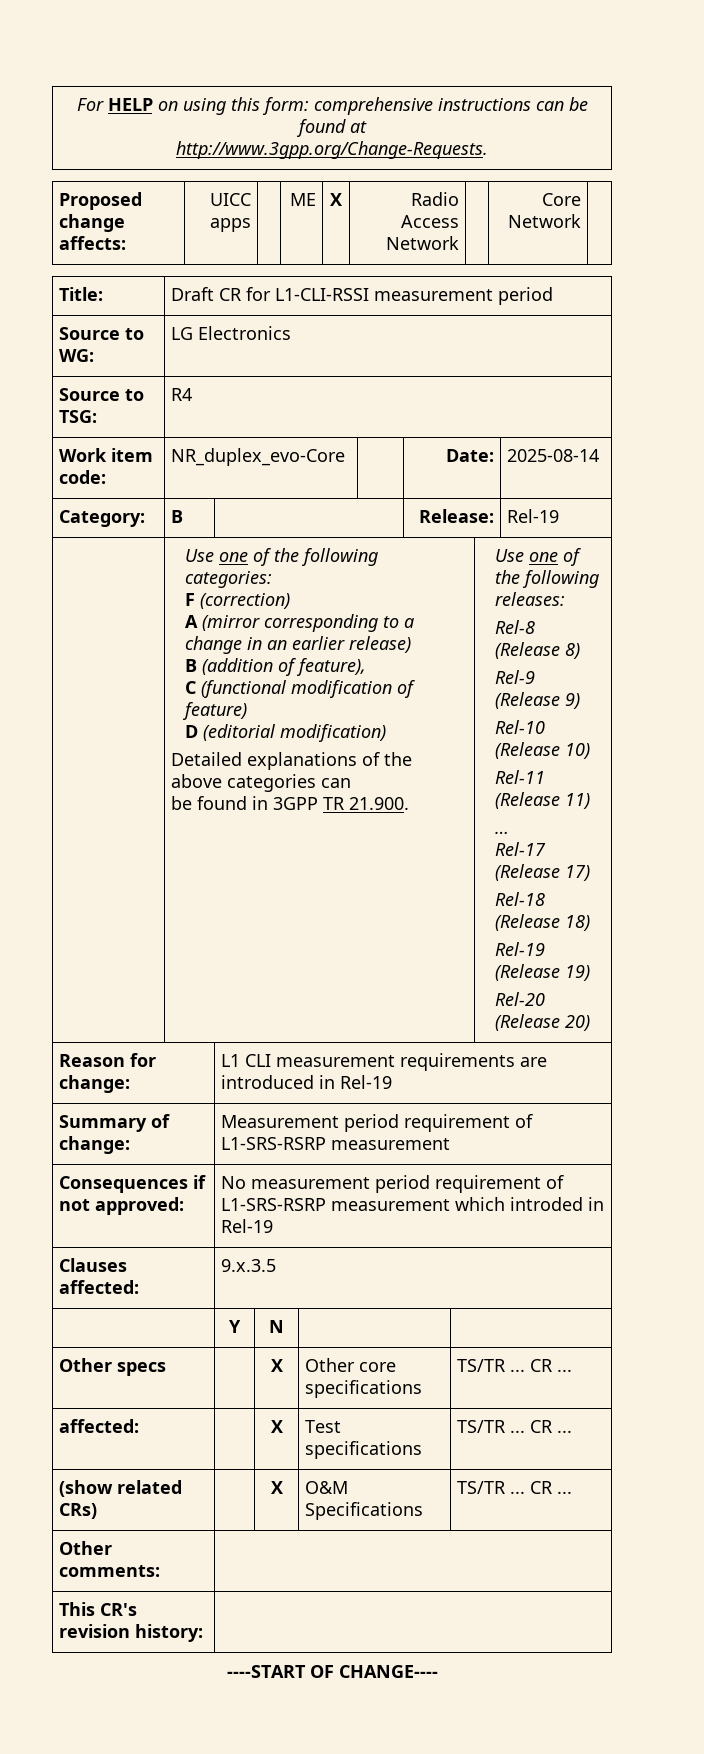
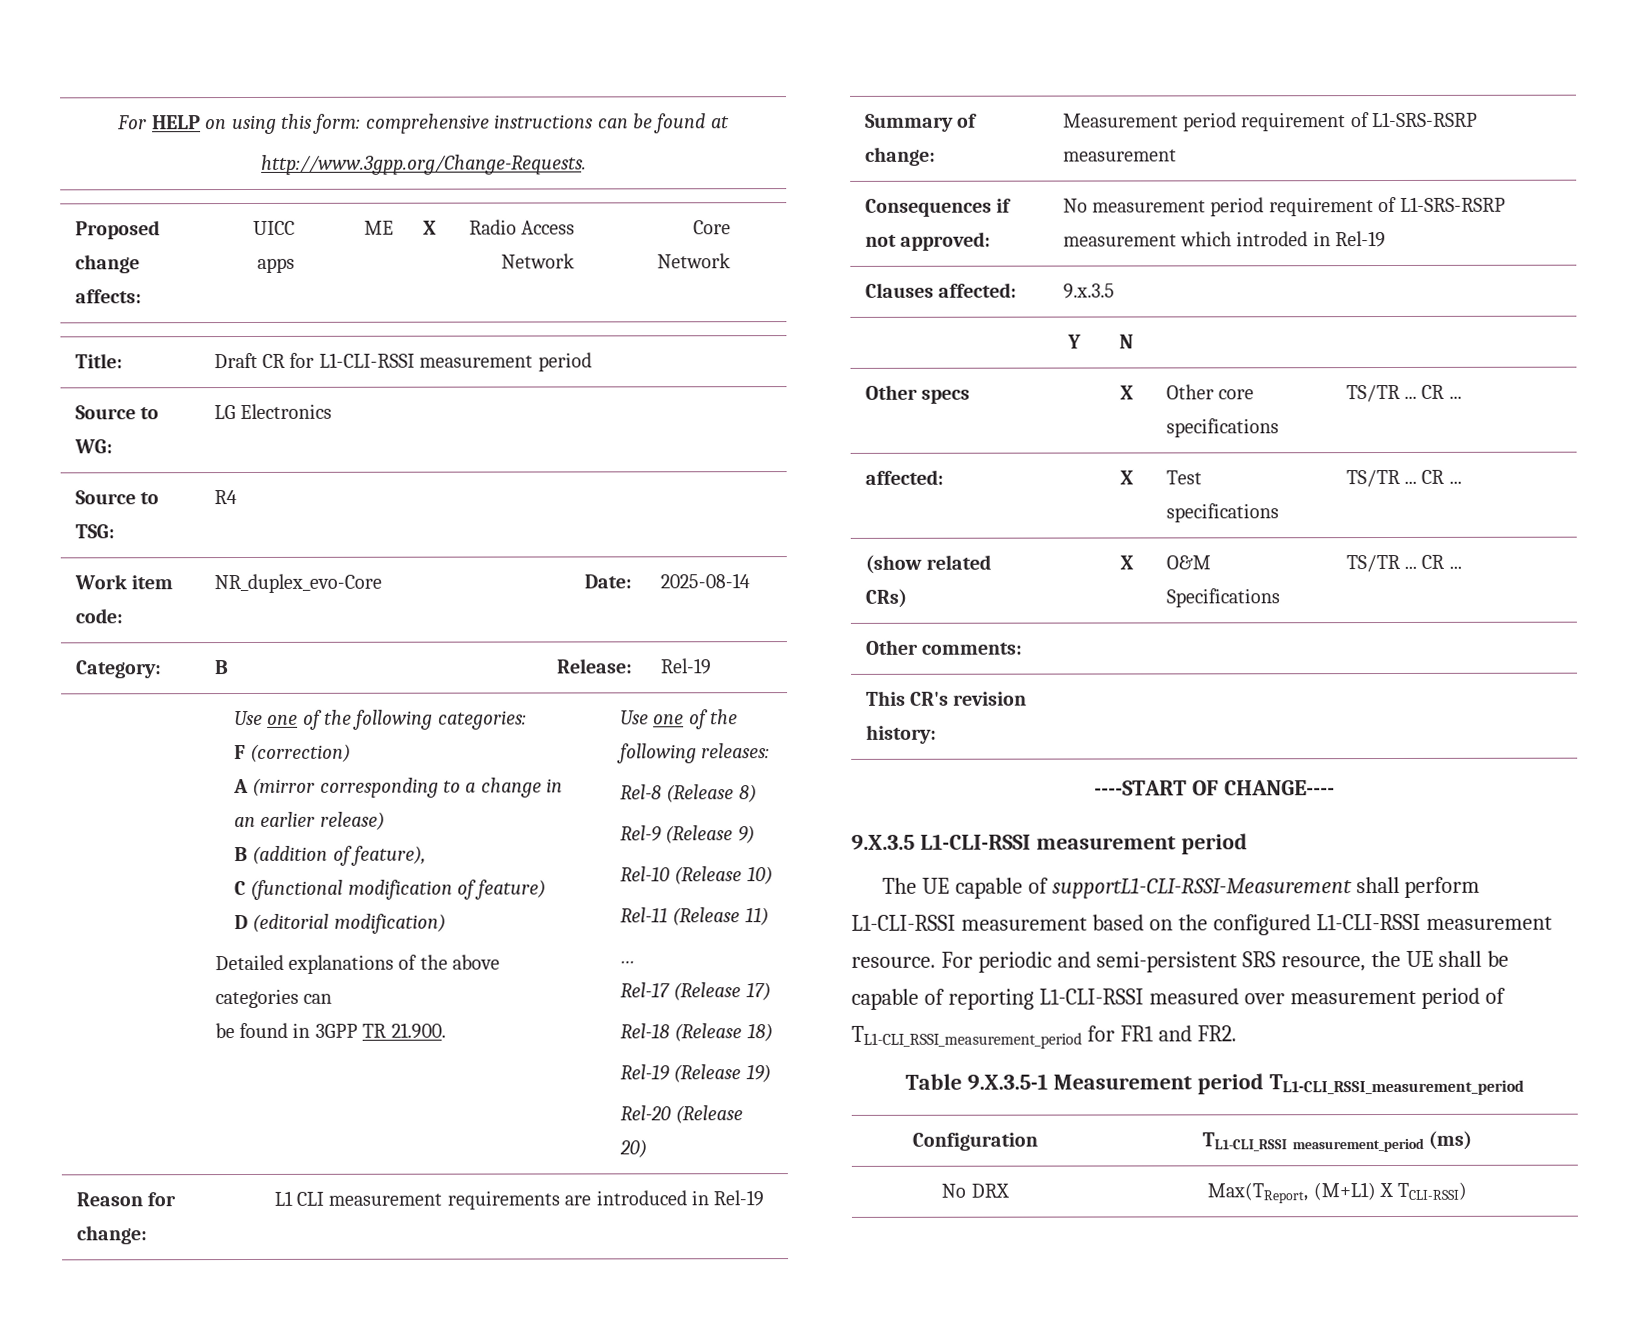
+ 9.X.3.5 L1-CLI-RSSI measurement period
+ The UE capable of supportL1-CLI-RSSI-Measurement shall perform L1-CLI-RSSI measurement based on the configured L1-CLI-RSSI measurement resource. For periodic and semi-persistent SRS resource, the UE shall be capable of reporting L1-CLI-RSSI measured over measurement period of TL1-CLI_RSSI_measurement_period for FR1 and FR2.
+ Table 9.X.3.5-1 Measurement period TL1-CLI_RSSI_measurement_period
+ Configuration | TL1-CLI_RSSI measurement_period (ms)
+ No DRX | Max(TReport, (M+L1) X TCLI-RSSI)

